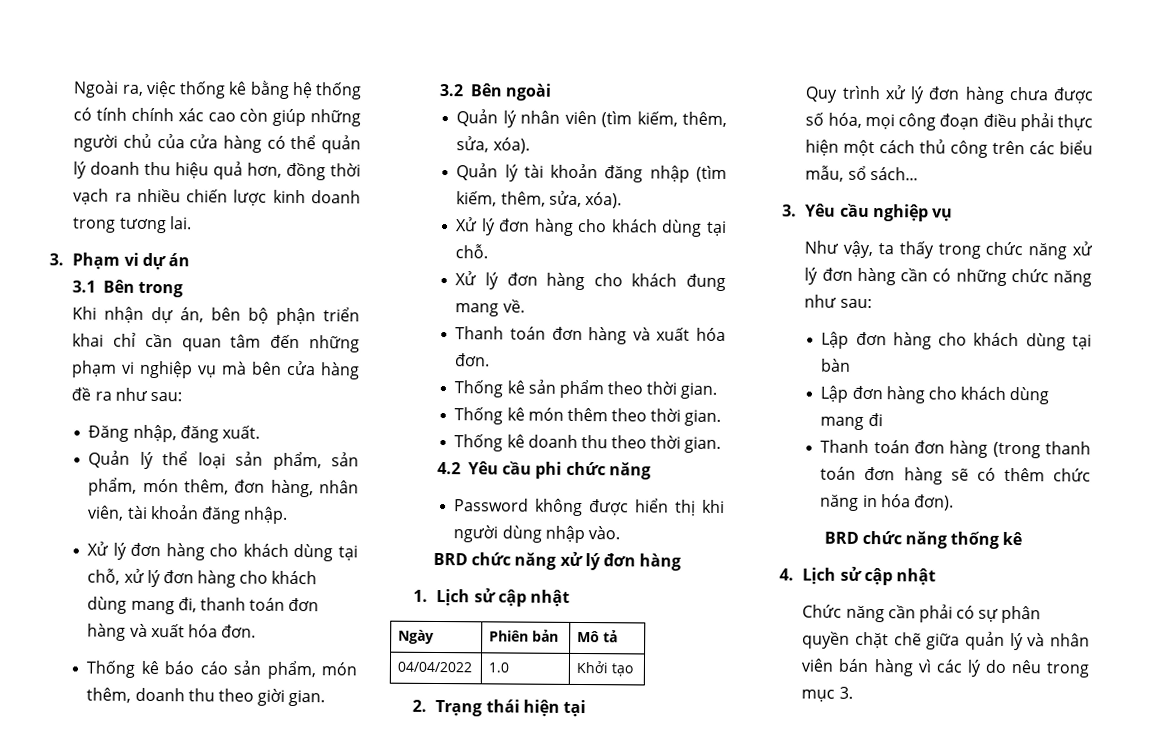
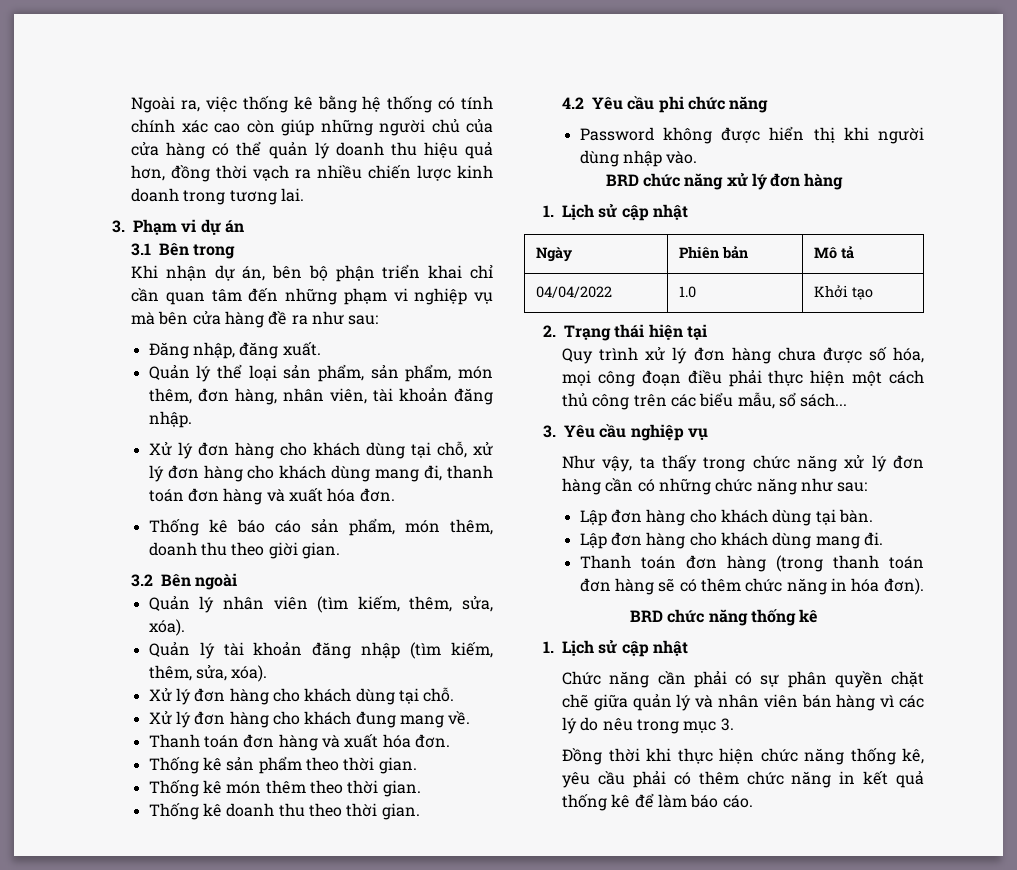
- Lập đơn hàng cho khách dùng tại bàn
+ Lập đơn hàng cho khách dùng tại bàn.
- Lập đơn hàng cho khách dùng mang đi
+ Lập đơn hàng cho khách dùng mang đi.
  BRD chức năng thống kê
- 4. Lịch sử cập nhật
+ 1. Lịch sử cập nhật
+ Đồng thời khi thực hiện chức năng thống kê, yêu cầu phải có thêm chức năng in kết quả thống kê để làm báo cáo.

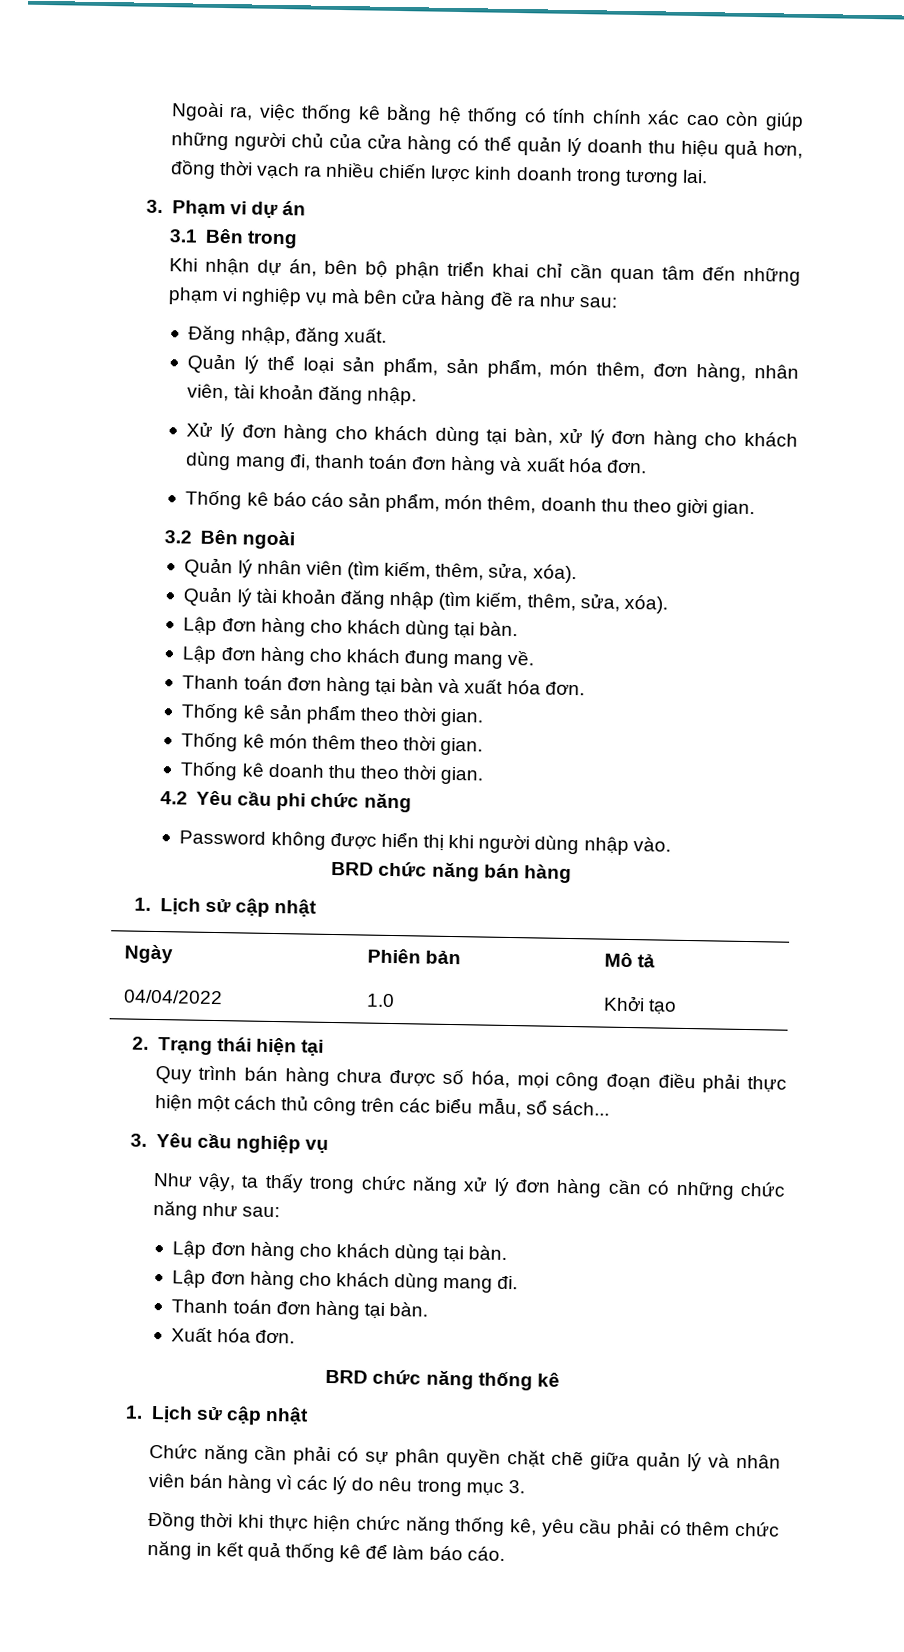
- Xử lý đơn hàng cho khách dùng tại chỗ, xử lý đơn hàng cho khách dùng mang đi, thanh toán đơn hàng và xuất hóa đơn.
+ Xử lý đơn hàng cho khách dùng tại bàn, xử lý đơn hàng cho khách dùng mang đi, thanh toán đơn hàng và xuất hóa đơn.
  Quản lý tài khoản đăng nhập (tìm kiếm, thêm, sửa, xóa).
- Xử lý đơn hàng cho khách dùng tại chỗ.
- Xử lý đơn hàng cho khách đung mang về.
+ Lập đơn hàng cho khách dùng tại bàn.
+ Lập đơn hàng cho khách đung mang về.
- Thanh toán đơn hàng và xuất hóa đơn.
+ Thanh toán đơn hàng tại bàn và xuất hóa đơn.
- BRD chức năng xử lý đơn hàng
+ BRD chức năng bán hàng
- Quy trình xử lý đơn hàng chưa được số hóa, mọi công đoạn điều phải thực hiện một cách thủ công trên các biểu mẫu, sổ sách...
+ Quy trình bán hàng chưa được số hóa, mọi công đoạn điều phải thực hiện một cách thủ công trên các biểu mẫu, sổ sách...
- Thanh toán đơn hàng (trong thanh toán đơn hàng sẽ có thêm chức năng in hóa đơn).
+ Thanh toán đơn hàng tại bàn.
+ Xuất hóa đơn.

